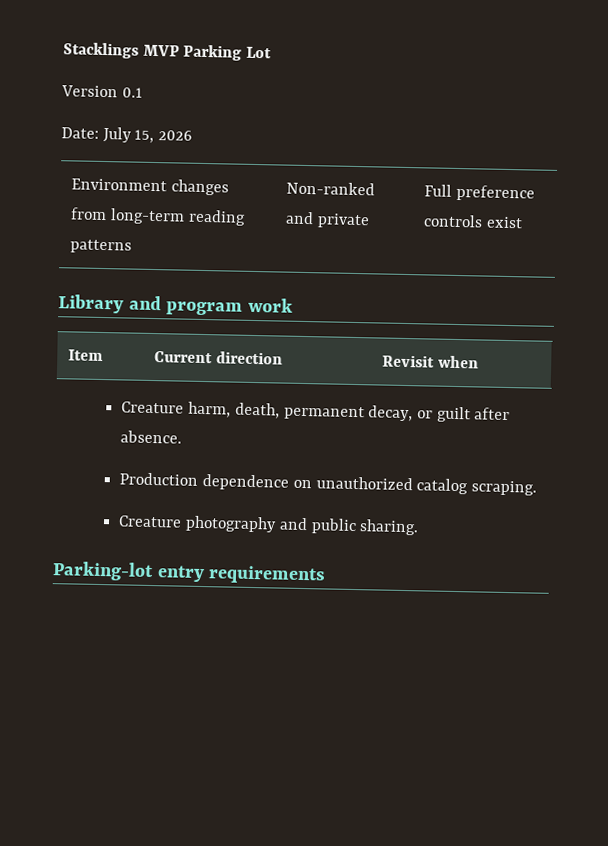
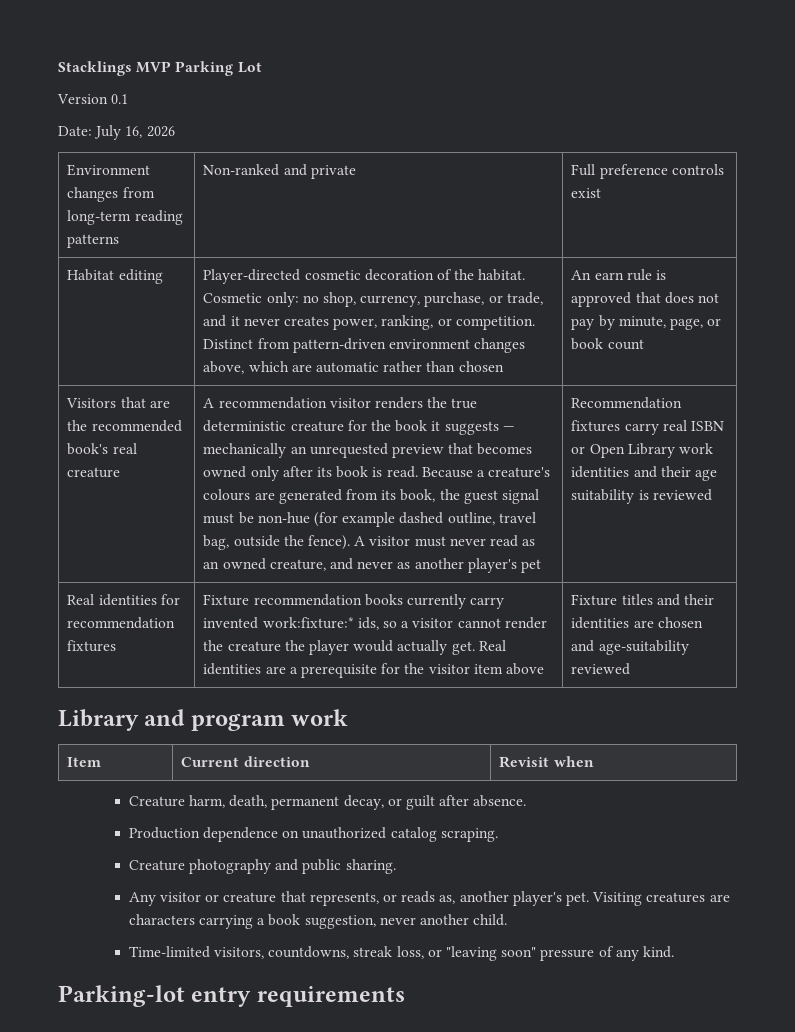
- Date: July 15, 2026
+ Date: July 16, 2026
+ Habitat editing | Player-directed cosmetic decoration of the habitat. Cosmetic only: no shop, currency, purchase, or trade, and it never creates power, ranking, or competition. Distinct from pattern-driven environment changes above, which are automatic rather than chosen | An earn rule is approved that does not pay by minute, page, or book count
+ Visitors that are the recommended book's real creature | A recommendation visitor renders the true deterministic creature for the book it suggests — mechanically an unrequested preview that becomes owned only after its book is read. Because a creature's colours are generated from its book, the guest signal must be non-hue (for example dashed outline, travel bag, outside the fence). A visitor must never read as an owned creature, and never as another player's pet | Recommendation fixtures carry real ISBN or Open Library work identities and their age suitability is reviewed
+ Real identities for recommendation fixtures | Fixture recommendation books currently carry invented work:fixture:* ids, so a visitor cannot render the creature the player would actually get. Real identities are a prerequisite for the visitor item above | Fixture titles and their identities are chosen and age-suitability reviewed
+ Any visitor or creature that represents, or reads as, another player's pet. Visiting creatures are characters carrying a book suggestion, never another child.
+ Time-limited visitors, countdowns, streak loss, or "leaving soon" pressure of any kind.

